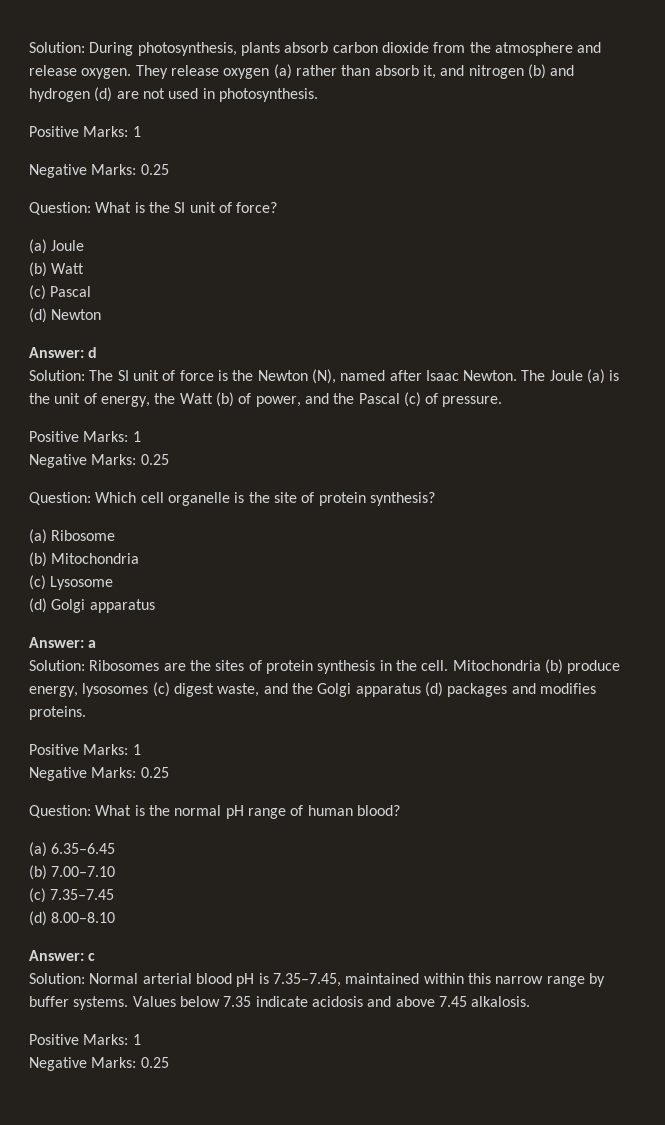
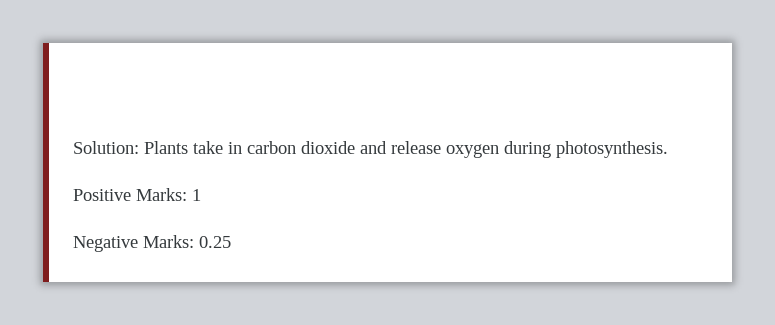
- Solution: During photosynthesis, plants absorb carbon dioxide from the atmosphere and release oxygen. They release oxygen (a) rather than absorb it, and nitrogen (b) and hydrogen (d) are not used in photosynthesis.
+ Solution: Plants take in carbon dioxide and release oxygen during photosynthesis.
- Question: What is the SI unit of force?
- (a) Joule
- (b) Watt
- (c) Pascal
- (d) Newton
- Answer: d
- Solution: The SI unit of force is the Newton (N), named after Isaac Newton. The Joule (a) is the unit of energy, the Watt (b) of power, and the Pascal (c) of pressure.
- Positive Marks: 1
- Negative Marks: 0.25
- Question: Which cell organelle is the site of protein synthesis?
- (a) Ribosome
- (b) Mitochondria
- (c) Lysosome
- (d) Golgi apparatus
- Answer: a
- Solution: Ribosomes are the sites of protein synthesis in the cell. Mitochondria (b) produce energy, lysosomes (c) digest waste, and the Golgi apparatus (d) packages and modifies proteins.
- Positive Marks: 1
- Negative Marks: 0.25
- Question: What is the normal pH range of human blood?
- (a) 6.35–6.45
- (b) 7.00–7.10
- (c) 7.35–7.45
- (d) 8.00–8.10
- Answer: c
- Solution: Normal arterial blood pH is 7.35–7.45, maintained within this narrow range by buffer systems. Values below 7.35 indicate acidosis and above 7.45 alkalosis.
- Positive Marks: 1
- Negative Marks: 0.25

